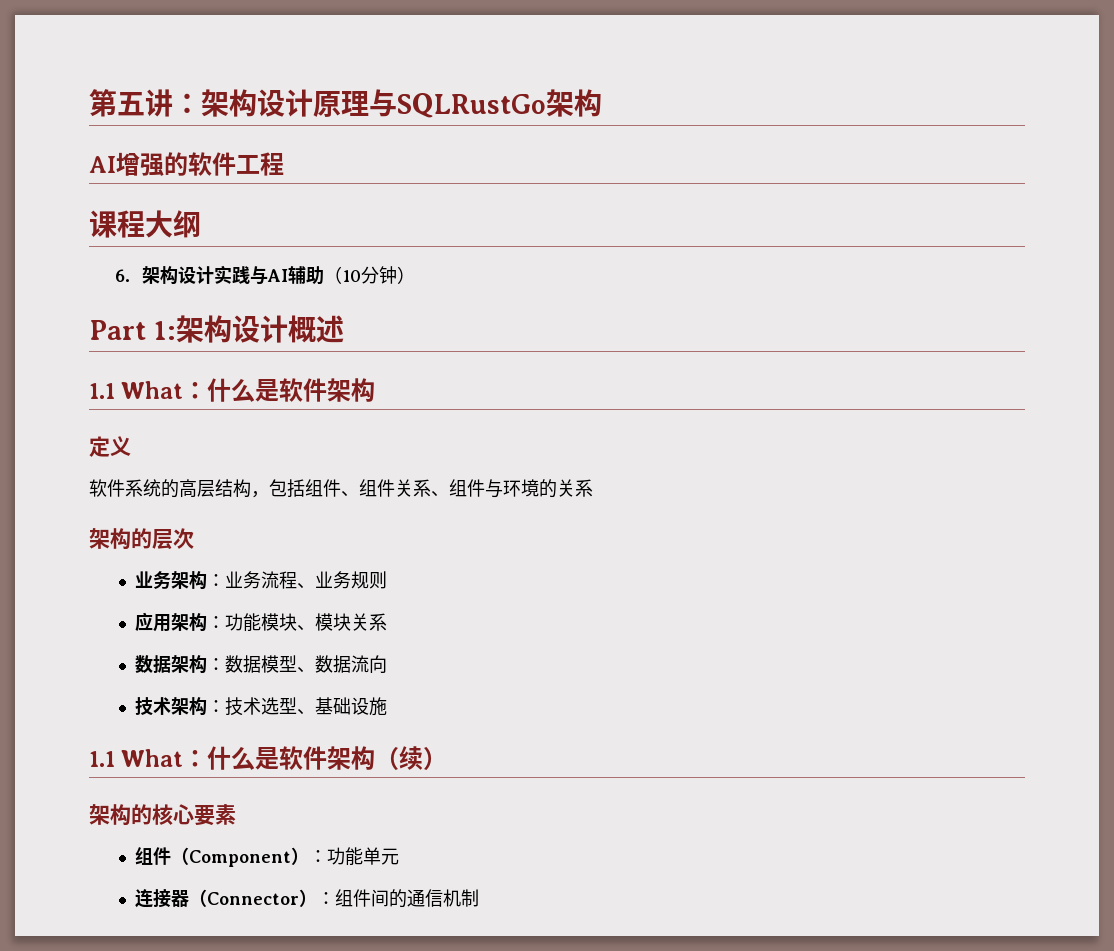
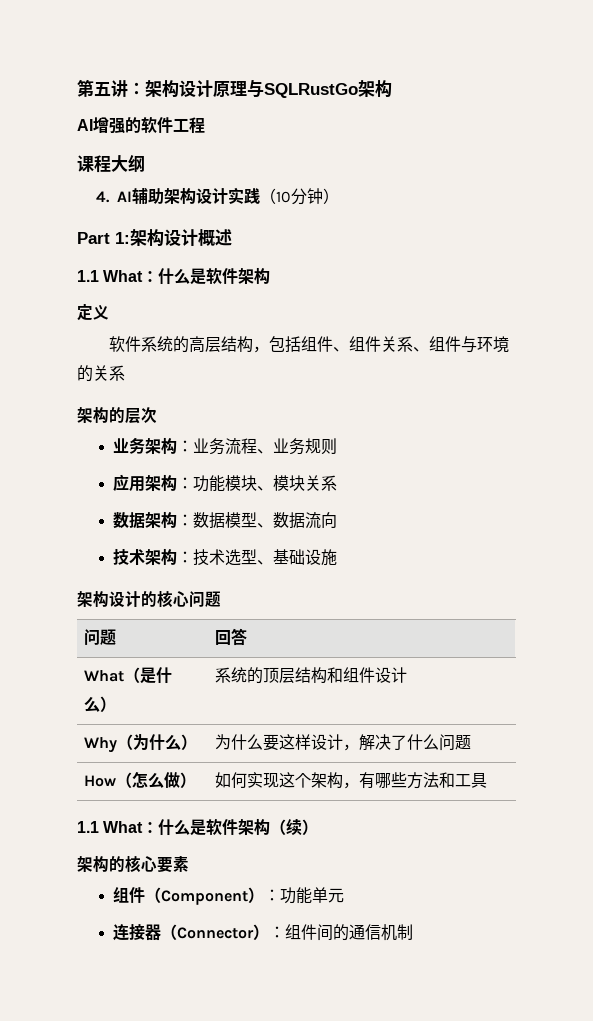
- 6.架构设计实践与AI辅助（10分钟）
+ 4. AI辅助架构设计实践（10分钟）
+ 架构设计的核心问题
+ 问题 | 回答
+ What（是什么） | 系统的顶层结构和组件设计
+ Why（为什么） | 为什么要这样设计，解决了什么问题
+ How（怎么做） | 如何实现这个架构，有哪些方法和工具

